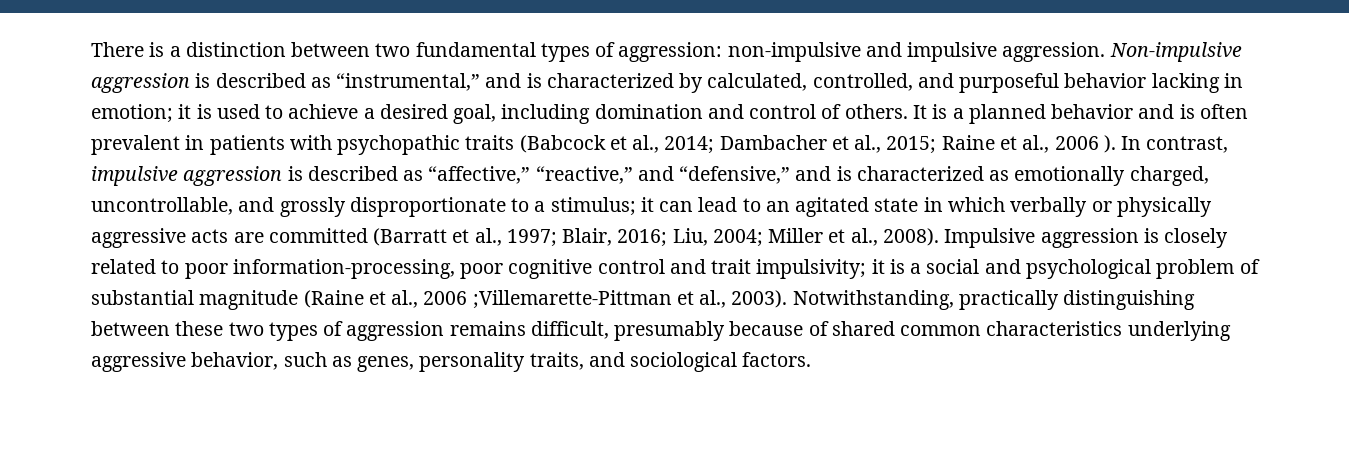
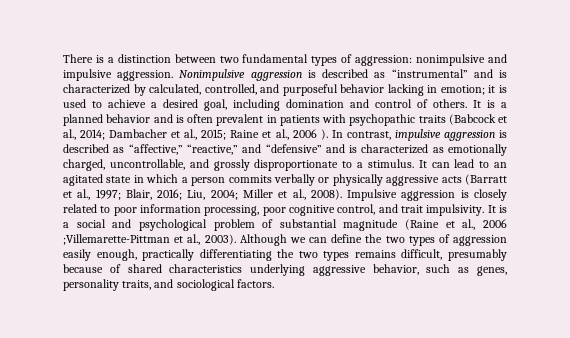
- There is a distinction between two fundamental types of aggression: non-impulsive and impulsive aggression.
+ There is a distinction between two fundamental types of aggression: nonimpulsive and impulsive aggression.
- Non-impulsive aggression is described as “instrumental,” and is characterized by calculated, controlled, and purposeful behavior lacking in emotion; it is used to achieve a desired goal, including domination and control of others.
+ Nonimpulsive aggression is described as “instrumental” and is characterized by calculated, controlled, and purposeful behavior lacking in emotion; it is used to achieve a desired goal, including domination and control of others.
- In contrast, impulsive aggression is described as “affective,” “reactive,” and “defensive,” and is characterized as emotionally charged, uncontrollable, and grossly disproportionate to a stimulus; it can lead to an agitated state in which verbally or physically aggressive acts are committed (Barratt et al., 1997; Blair, 2016; Liu, 2004; Miller et al., 2008).
+ In contrast, impulsive aggression is described as “affective,” “reactive,” and “defensive” and is characterized as emotionally charged, uncontrollable, and grossly disproportionate to a stimulus. It can lead to an agitated state in which a person commits verbally or physically aggressive acts (Barratt et al., 1997; Blair, 2016; Liu, 2004; Miller et al., 2008).
- Impulsive aggression is closely related to poor information-processing, poor cognitive control and trait impulsivity; it is a social and psychological problem of substantial magnitude (Raine et al., 2006 ;Villemarette-Pittman et al., 2003).
+ Impulsive aggression is closely related to poor information processing, poor cognitive control, and trait impulsivity. It is a social and psychological problem of substantial magnitude (Raine et al., 2006 ;Villemarette-Pittman et al., 2003).
- Notwithstanding, practically distinguishing between these two types of aggression remains difficult, presumably because of shared common characteristics underlying aggressive behavior, such as genes, personality traits, and sociological factors.
+ Although we can define the two types of aggression easily enough, practically differentiating the two types remains difficult, presumably because of shared characteristics underlying aggressive behavior, such as genes, personality traits, and sociological factors.

